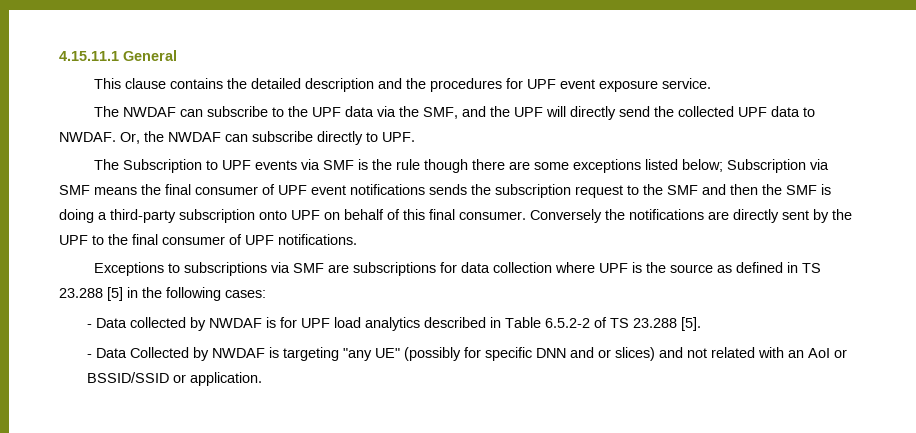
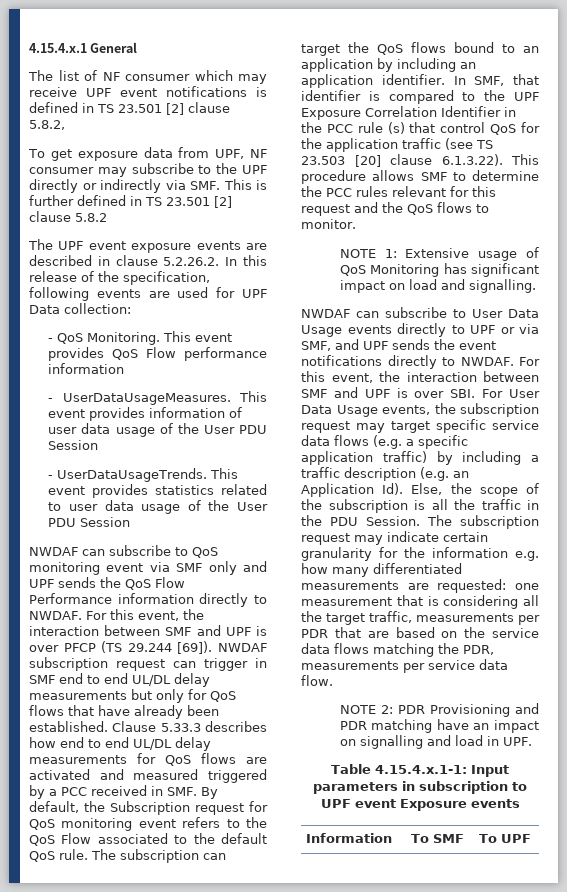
- 4.15.11.1 General
+ 4.15.4.x.1 General
- This clause contains the detailed description and the procedures for UPF event exposure service.
- The NWDAF can subscribe to the UPF data via the SMF, and the UPF will directly send the collected UPF data to NWDAF. Or, the NWDAF can subscribe directly to UPF.
- The Subscription to UPF events via SMF is the rule though there are some exceptions listed below; Subscription via SMF means the final consumer of UPF event notifications sends the subscription request to the SMF and then the SMF is doing a third-party subscription onto UPF on behalf of this final consumer. Conversely the notifications are directly sent by the UPF to the final consumer of UPF notifications.
- Exceptions to subscriptions via SMF are subscriptions for data collection where UPF is the source as defined in TS 23.288 [5] in the following cases:
- - Data collected by NWDAF is for UPF load analytics described in Table 6.5.2-2 of TS 23.288 [5].
- - Data Collected by NWDAF is targeting "any UE" (possibly for specific DNN and or slices) and not related with an AoI or BSSID/SSID or application.
+ The list of NF consumer which may receive UPF event notifications is defined in TS 23.501 [2] clause 5.8.2,
+ To get exposure data from UPF, NF consumer may subscribe to the UPF directly or indirectly via SMF. This is further defined in TS 23.501 [2] clause 5.8.2
+ The UPF event exposure events are described in clause 5.2.26.2. In this release of the specification, following events are used for UPF Data collection:
+ - QoS Monitoring. This event provides QoS Flow performance information
+ - UserDataUsageMeasures. This event provides information of user data usage of the User PDU Session
+ - UserDataUsageTrends. This event provides statistics related to user data usage of the User PDU Session
+ NWDAF can subscribe to QoS monitoring event via SMF only and UPF sends the QoS Flow Performance information directly to NWDAF. For this event, the interaction between SMF and UPF is over PFCP (TS 29.244 [69]). NWDAF subscription request can trigger in SMF end to end UL/DL delay measurements but only for QoS flows that have already been established. Clause 5.33.3 describes how end to end UL/DL delay measurements for QoS flows are activated and measured triggered by a PCC received in SMF. By default, the Subscription request for QoS monitoring event refers to the QoS Flow associated to the default QoS rule. The subscription can target the QoS flows bound to an application by including an application identifier. In SMF, that identifier is compared to the UPF Exposure Correlation Identifier in the PCC rule (s) that control QoS for the application traffic (see TS 23.503 [20] clause 6.1.3.22). This procedure allows SMF to determine the PCC rules relevant for this request and the QoS flows to monitor.
+ NOTE 1: Extensive usage of QoS Monitoring has significant impact on load and signalling.
+ NWDAF can subscribe to User Data Usage events directly to UPF or via SMF, and UPF sends the event notifications directly to NWDAF. For this event, the interaction between SMF and UPF is over SBI. For User Data Usage events, the subscription request may target specific service data flows (e.g. a specific application traffic) by including a traffic description (e.g. an Application Id). Else, the scope of the subscription is all the traffic in the PDU Session. The subscription request may indicate certain granularity for the information e.g. how many differentiated measurements are requested: one measurement that is considering all the target traffic, measurements per PDR that are based on the service data flows matching the PDR, measurements per service data flow.
+ NOTE 2: PDR Provisioning and PDR matching have an impact on signalling and load in UPF.
+ Table 4.15.4.x.1-1: Input parameters in subscription to UPF event Exposure events
+ Information | To SMF | To UPF

